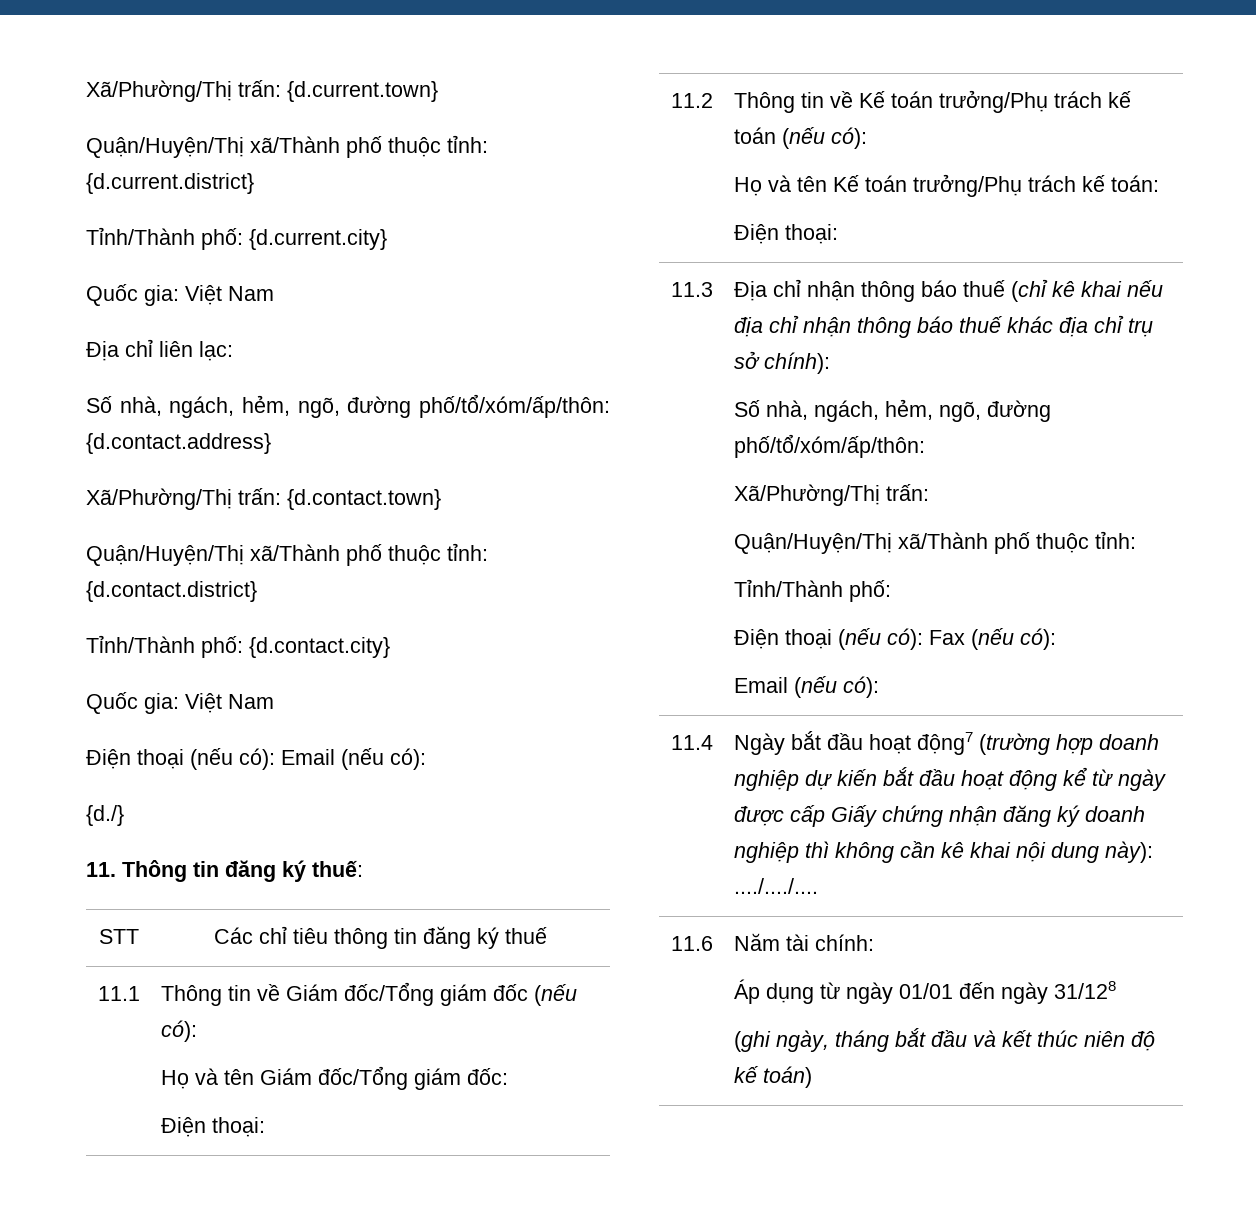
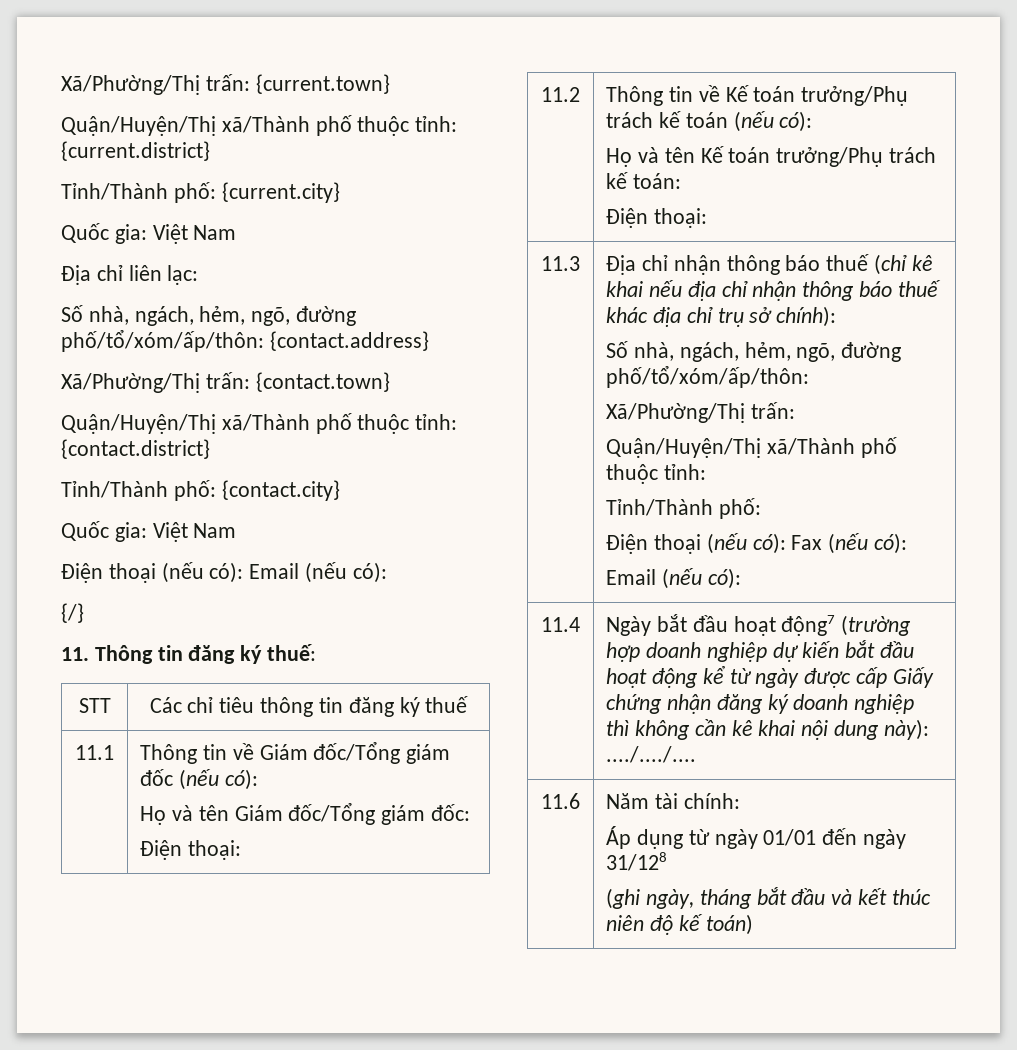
- Xã/Phường/Thị trấn: {d.current.town}
- Quận/Huyện/Thị xã/Thành phố thuộc tỉnh: {d.current.district}
- Tỉnh/Thành phố: {d.current.city}
+ Xã/Phường/Thị trấn: {current.town}
+ Quận/Huyện/Thị xã/Thành phố thuộc tỉnh: {current.district}
+ Tỉnh/Thành phố: {current.city}
- Số nhà, ngách, hẻm, ngõ, đường phố/tổ/xóm/ấp/thôn: {d.contact.address}
- Xã/Phường/Thị trấn: {d.contact.town}
- Quận/Huyện/Thị xã/Thành phố thuộc tỉnh: {d.contact.district}
- Tỉnh/Thành phố: {d.contact.city}
+ Số nhà, ngách, hẻm, ngõ, đường phố/tổ/xóm/ấp/thôn: {contact.address}
+ Xã/Phường/Thị trấn: {contact.town}
+ Quận/Huyện/Thị xã/Thành phố thuộc tỉnh: {contact.district}
+ Tỉnh/Thành phố: {contact.city}
- {d./}
+ {/}

